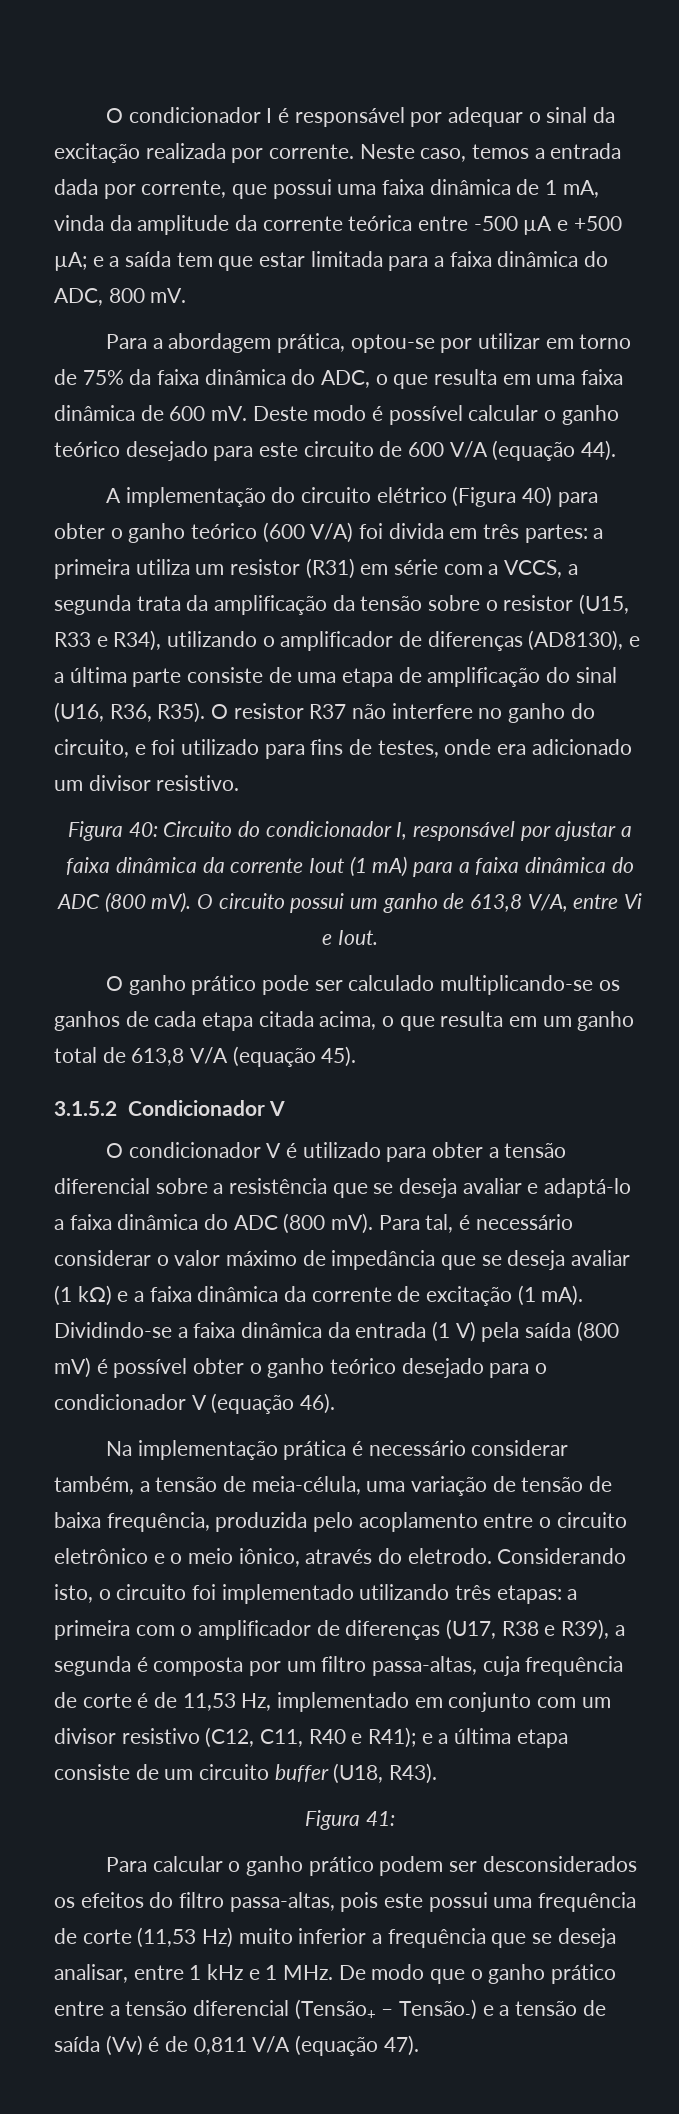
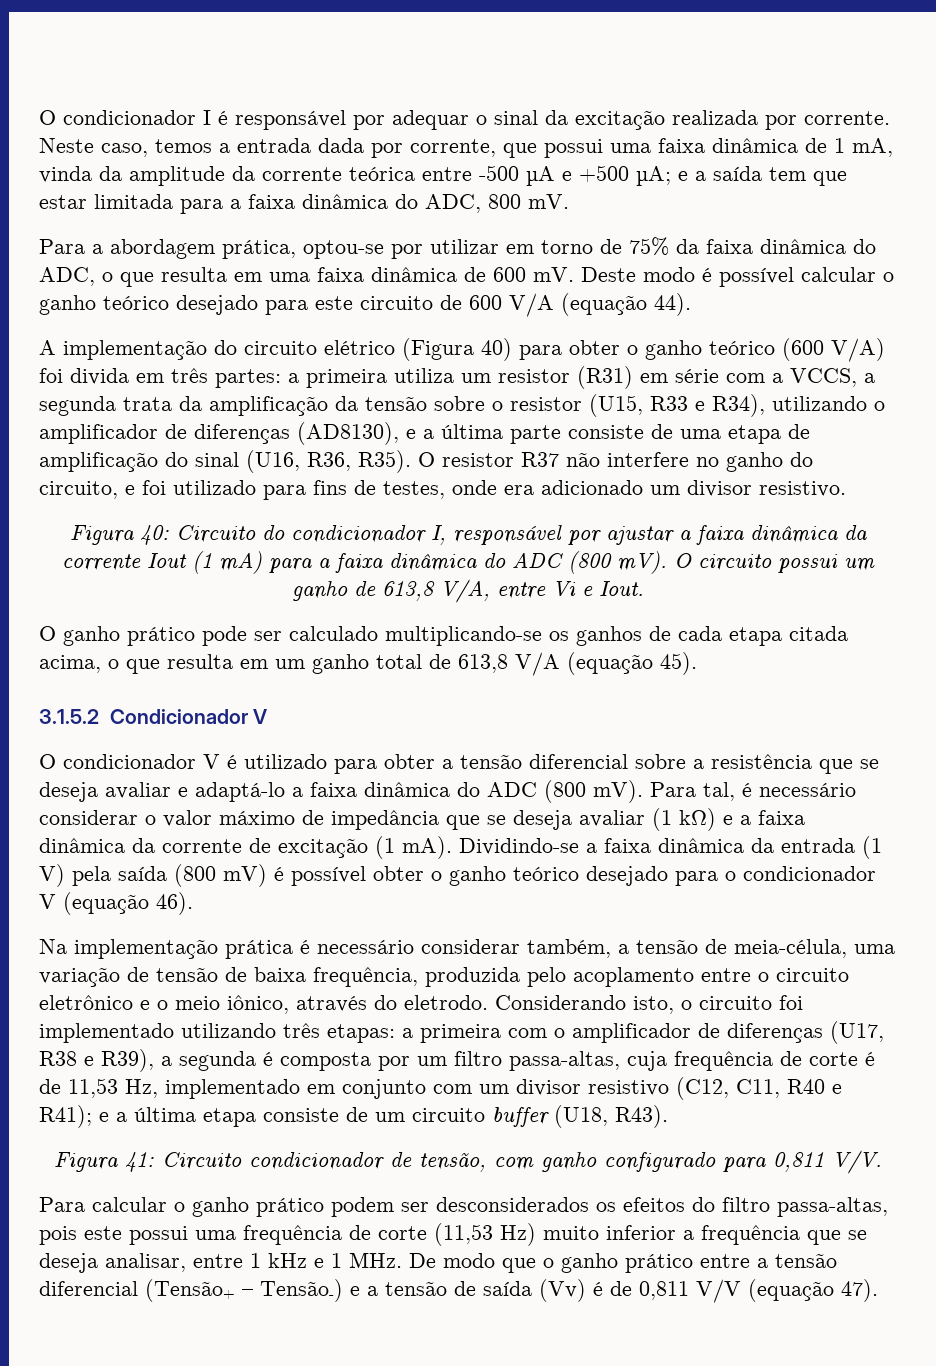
- Figura 41:
+ Figura 41: Circuito condicionador de tensão, com ganho configurado para 0,811 V/V.
- Para calcular o ganho prático podem ser desconsiderados os efeitos do filtro passa-altas, pois este possui uma frequência de corte (11,53 Hz) muito inferior a frequência que se deseja analisar, entre 1 kHz e 1 MHz. De modo que o ganho prático entre a tensão diferencial (Tensão+ – Tensão-) e a tensão de saída (Vv) é de 0,811 V/A (equação 47).
+ Para calcular o ganho prático podem ser desconsiderados os efeitos do filtro passa-altas, pois este possui uma frequência de corte (11,53 Hz) muito inferior a frequência que se deseja analisar, entre 1 kHz e 1 MHz. De modo que o ganho prático entre a tensão diferencial (Tensão+ – Tensão-) e a tensão de saída (Vv) é de 0,811 V/V (equação 47).

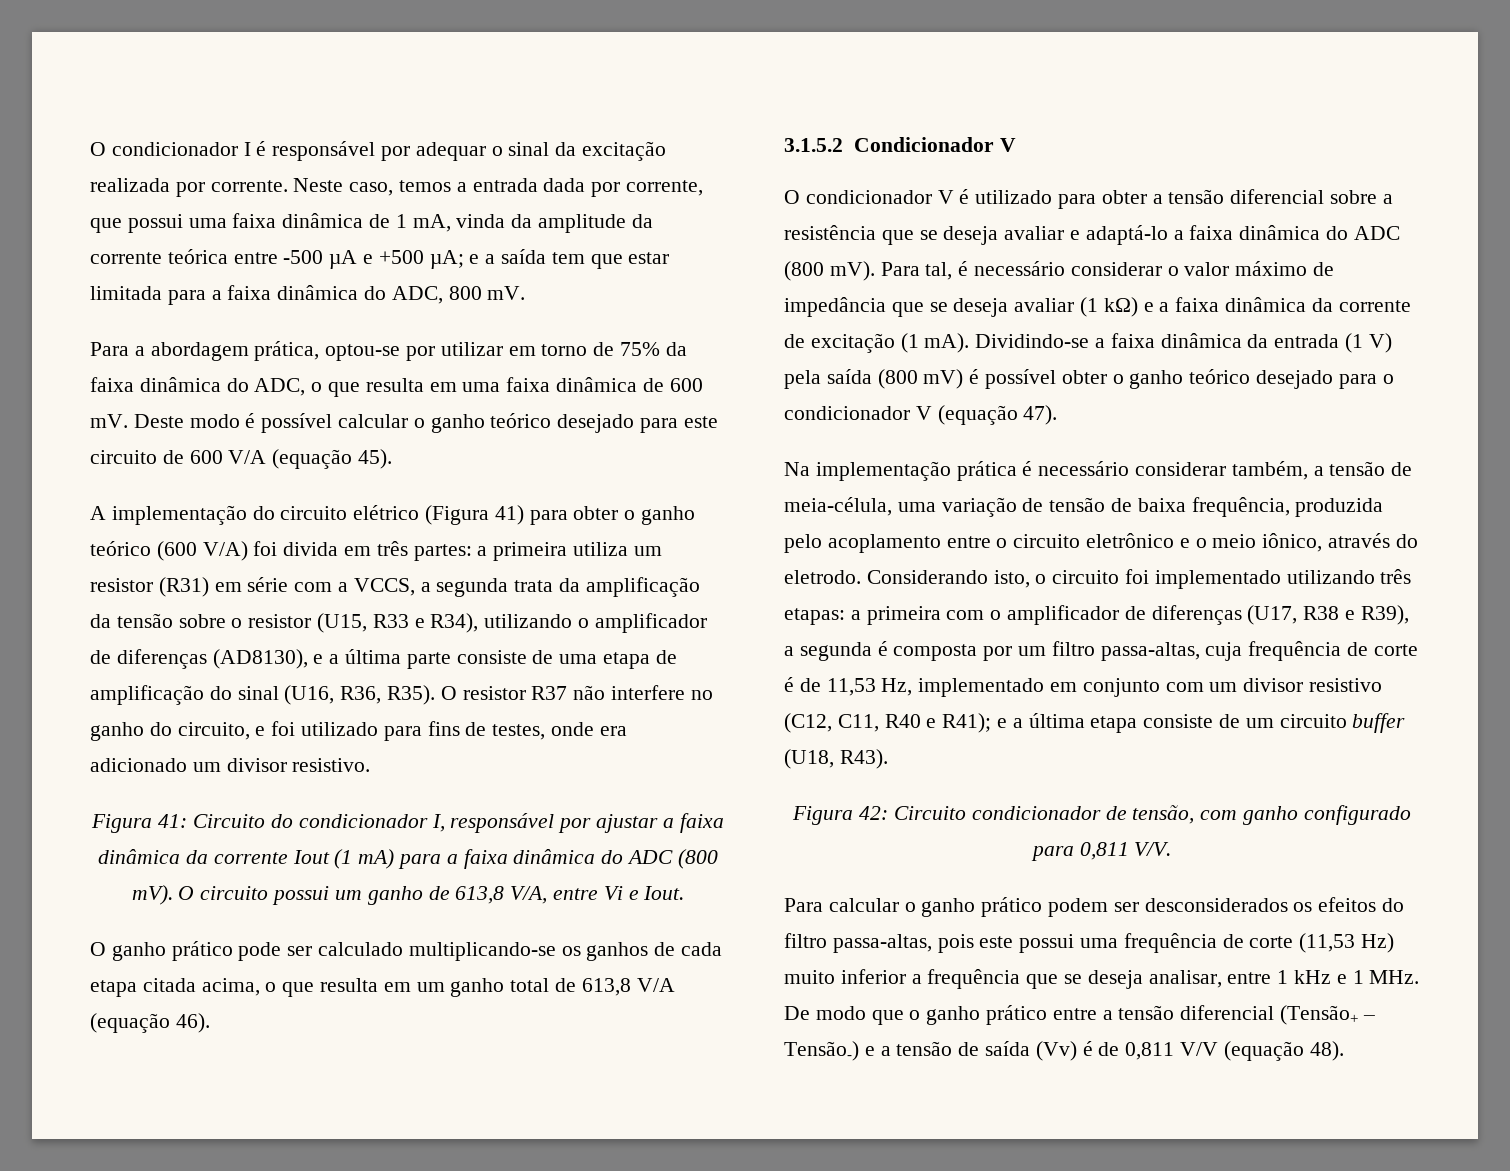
- Deste modo é possível calcular o ganho teórico desejado para este circuito de 600 V/A (equação 44).
+ Deste modo é possível calcular o ganho teórico desejado para este circuito de 600 V/A (equação 45).
- A implementação do circuito elétrico (Figura 40) para obter o ganho teórico (600 V/A) foi divida em três partes:
+ A implementação do circuito elétrico (Figura 41) para obter o ganho teórico (600 V/A) foi divida em três partes:
- Figura 40: Circuito do condicionador I, responsável por ajustar a faixa dinâmica da corrente Iout (1 mA) para a faixa dinâmica do ADC (800 mV).
+ Figura 41: Circuito do condicionador I, responsável por ajustar a faixa dinâmica da corrente Iout (1 mA) para a faixa dinâmica do ADC (800 mV).
- O ganho prático pode ser calculado multiplicando-se os ganhos de cada etapa citada acima, o que resulta em um ganho total de 613,8 V/A (equação 45).
+ O ganho prático pode ser calculado multiplicando-se os ganhos de cada etapa citada acima, o que resulta em um ganho total de 613,8 V/A (equação 46).
- Dividindo-se a faixa dinâmica da entrada (1 V) pela saída (800 mV) é possível obter o ganho teórico desejado para o condicionador V (equação 46).
+ Dividindo-se a faixa dinâmica da entrada (1 V) pela saída (800 mV) é possível obter o ganho teórico desejado para o condicionador V (equação 47).
- Figura 41: Circuito condicionador de tensão, com ganho configurado para 0,811 V/V.
+ Figura 42: Circuito condicionador de tensão, com ganho configurado para 0,811 V/V.
- Para calcular o ganho prático podem ser desconsiderados os efeitos do filtro passa-altas, pois este possui uma frequência de corte (11,53 Hz) muito inferior a frequência que se deseja analisar, entre 1 kHz e 1 MHz. De modo que o ganho prático entre a tensão diferencial (Tensão+ – Tensão-) e a tensão de saída (Vv) é de 0,811 V/V (equação 47).
+ Para calcular o ganho prático podem ser desconsiderados os efeitos do filtro passa-altas, pois este possui uma frequência de corte (11,53 Hz) muito inferior a frequência que se deseja analisar, entre 1 kHz e 1 MHz. De modo que o ganho prático entre a tensão diferencial (Tensão+ – Tensão-) e a tensão de saída (Vv) é de 0,811 V/V (equação 48).

